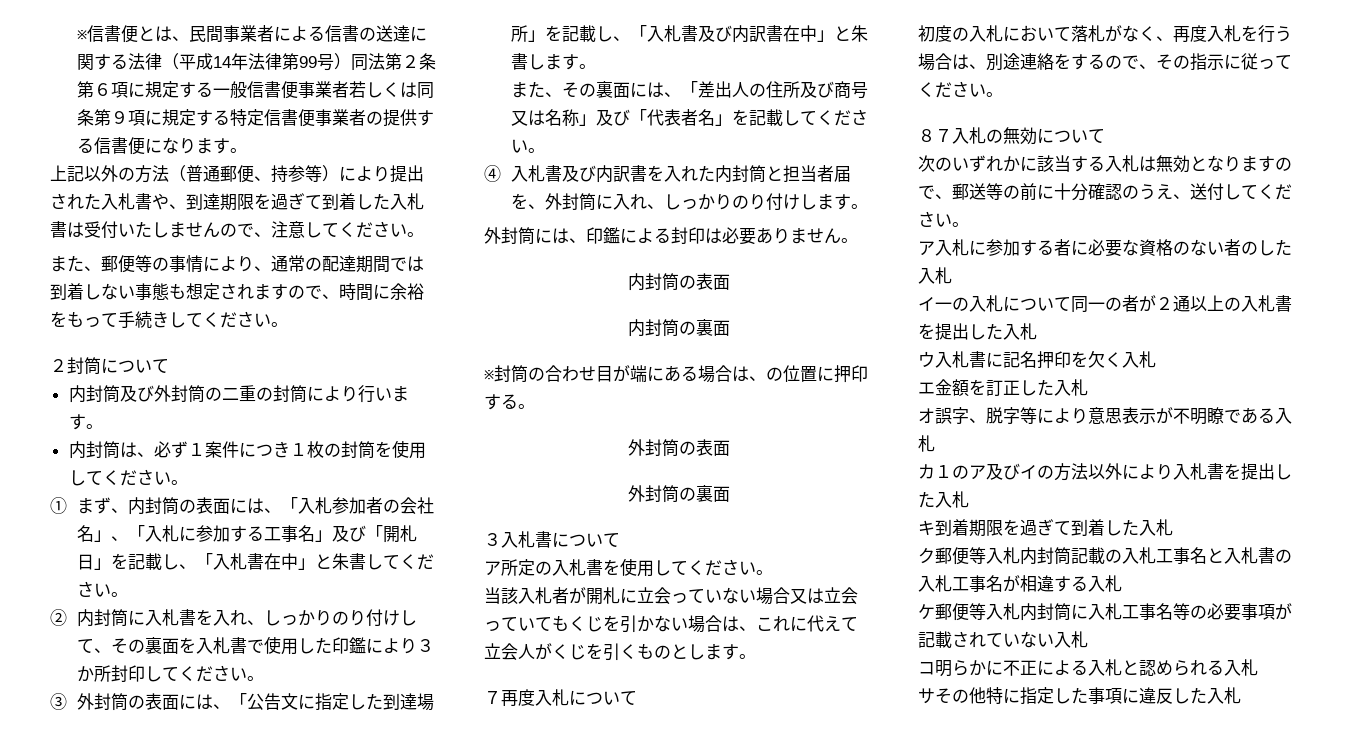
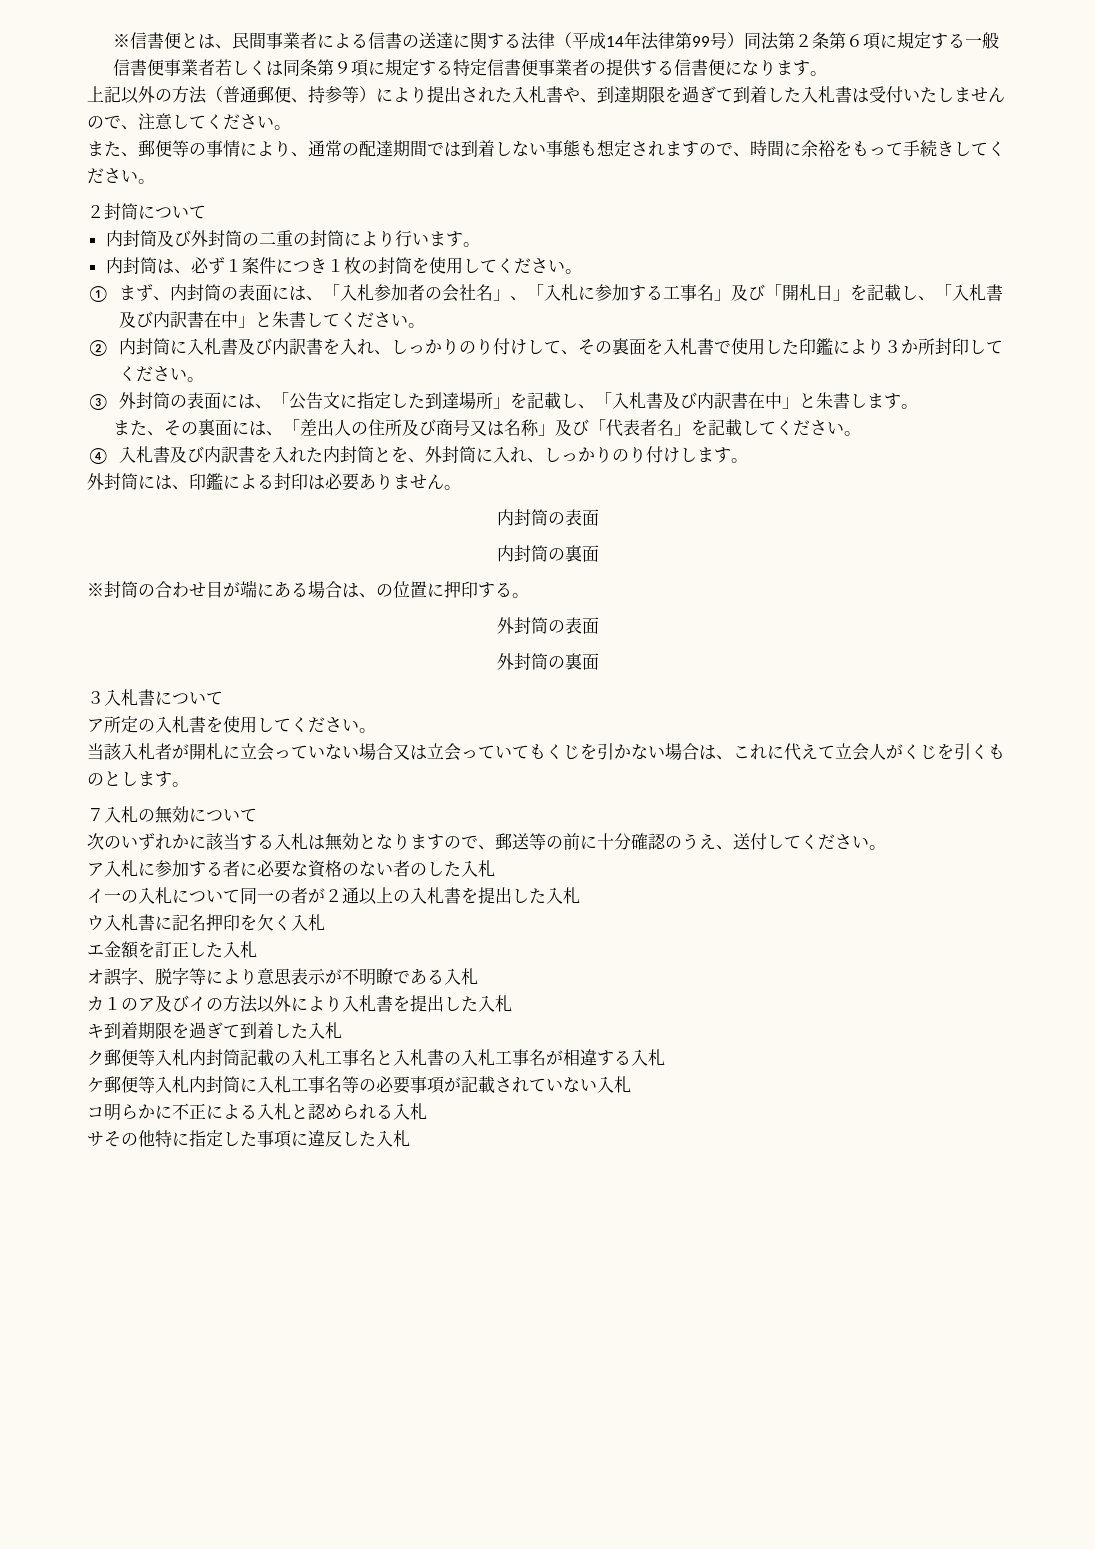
- ①まず、内封筒の表面には、「入札参加者の会社名」、「入札に参加する工事名」及び「開札日」を記載し、「入札書在中」と朱書してください。
+ ①まず、内封筒の表面には、「入札参加者の会社名」、「入札に参加する工事名」及び「開札日」を記載し、「入札書及び内訳書在中」と朱書してください。
- ②内封筒に入札書を入れ、しっかりのり付けして、その裏面を入札書で使用した印鑑により３か所封印してください。
+ ②内封筒に入札書及び内訳書を入れ、しっかりのり付けして、その裏面を入札書で使用した印鑑により３か所封印してください。
- ④入札書及び内訳書を入れた内封筒と担当者届を、外封筒に入れ、しっかりのり付けします。
+ ④入札書及び内訳書を入れた内封筒とを、外封筒に入れ、しっかりのり付けします。
- ７再度入札について
- 初度の入札において落札がなく、再度入札を行う場合は、別途連絡をするので、その指示に従ってください。
- ８７入札の無効について
+ ７入札の無効について

